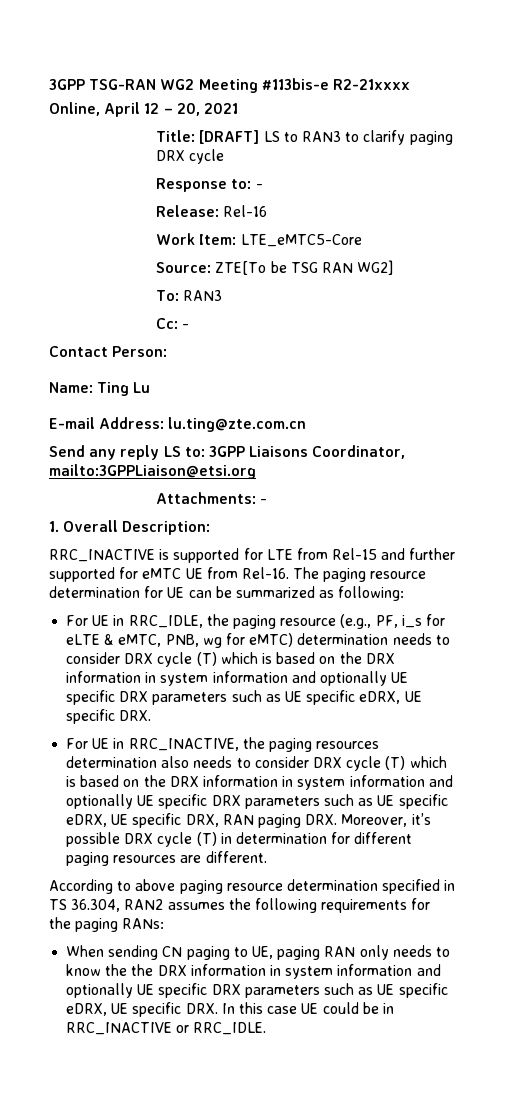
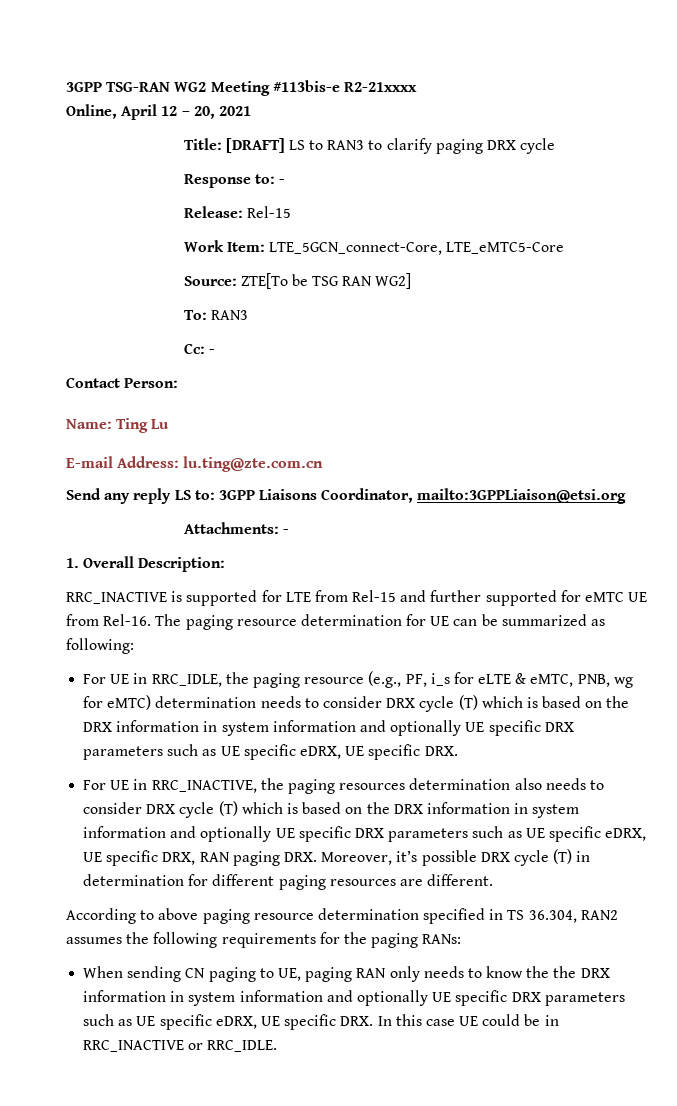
- Release: Rel-16
+ Release: Rel-15
- Work Item: LTE_eMTC5-Core
+ Work Item: LTE_5GCN_connect-Core, LTE_eMTC5-Core

